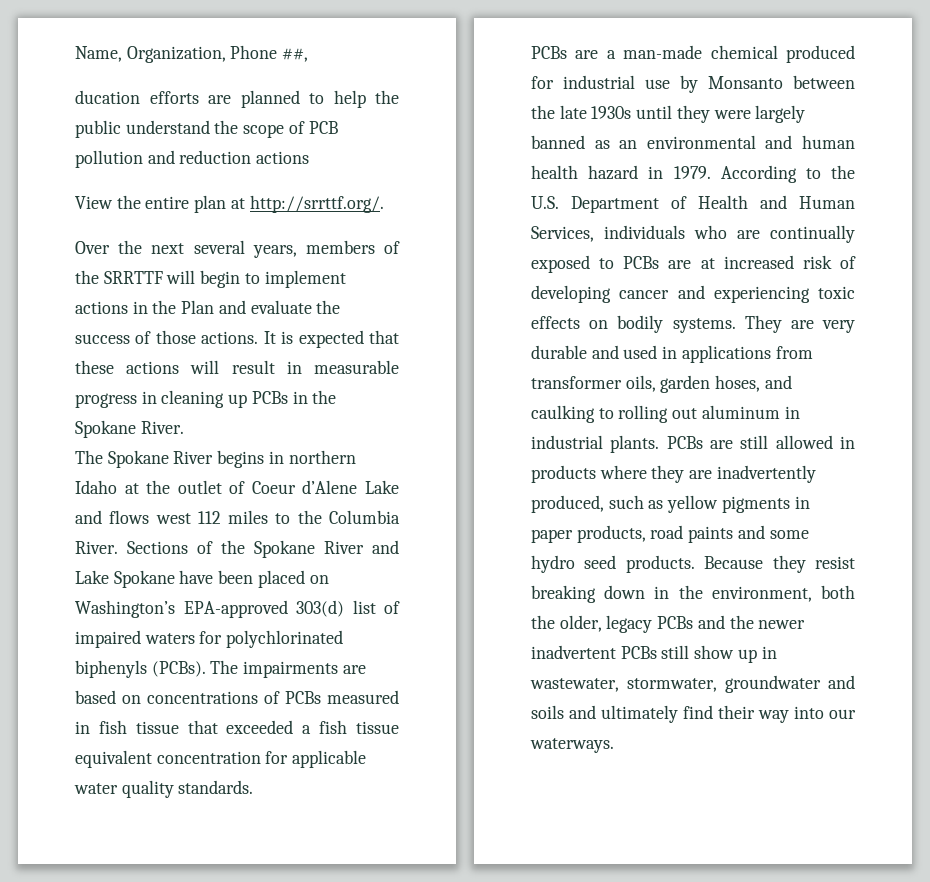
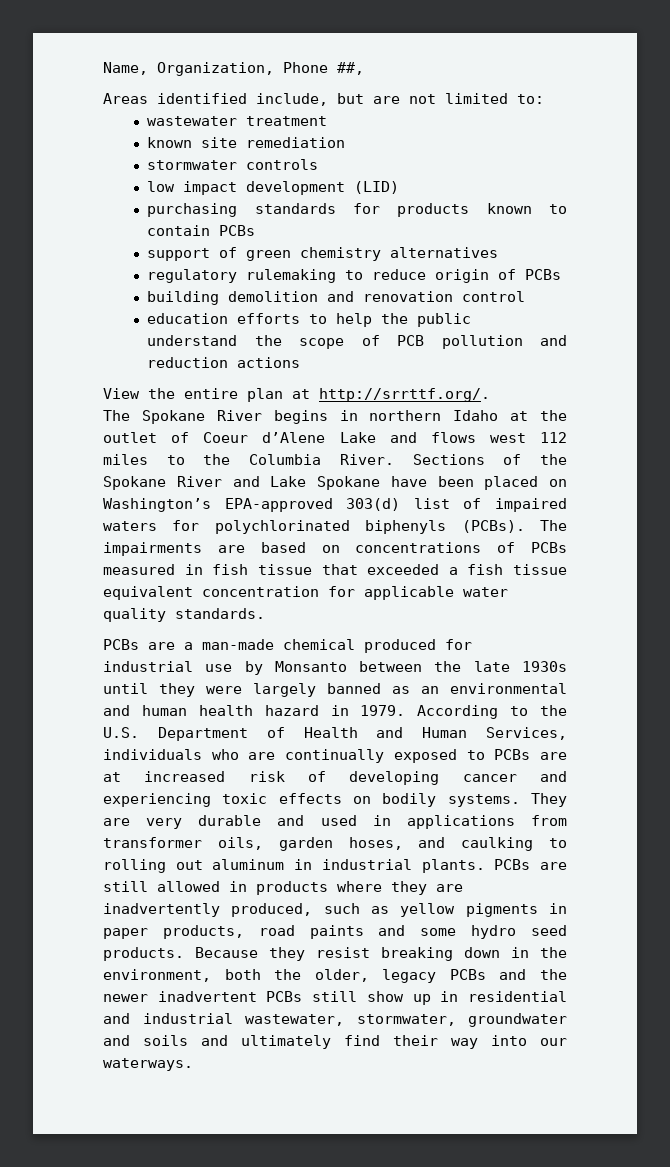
- ducation efforts are planned to help the public understand the scope of PCB pollution and reduction actions
+ Areas identified include, but are not limited to:
+ wastewater treatment
+ known site remediation
+ stormwater controls
+ low impact development (LID)
+ purchasing standards for products known to contain PCBs
+ support of green chemistry alternatives
+ regulatory rulemaking to reduce origin of PCBs
+ building demolition and renovation control
+ education efforts to help the public understand the scope of PCB pollution and reduction actions
- Over the next several years, members of the SRRTTF will begin to implement actions in the Plan and evaluate the success of those actions. It is expected that these actions will result in measurable progress in cleaning up PCBs in the Spokane River.
- Because they resist breaking down in the environment, both the older, legacy PCBs and the newer inadvertent PCBs still show up in wastewater, stormwater, groundwater and soils and ultimately find their way into our waterways.
+ Because they resist breaking down in the environment, both the older, legacy PCBs and the newer inadvertent PCBs still show up in residential and industrial wastewater, stormwater, groundwater and soils and ultimately find their way into our waterways.

